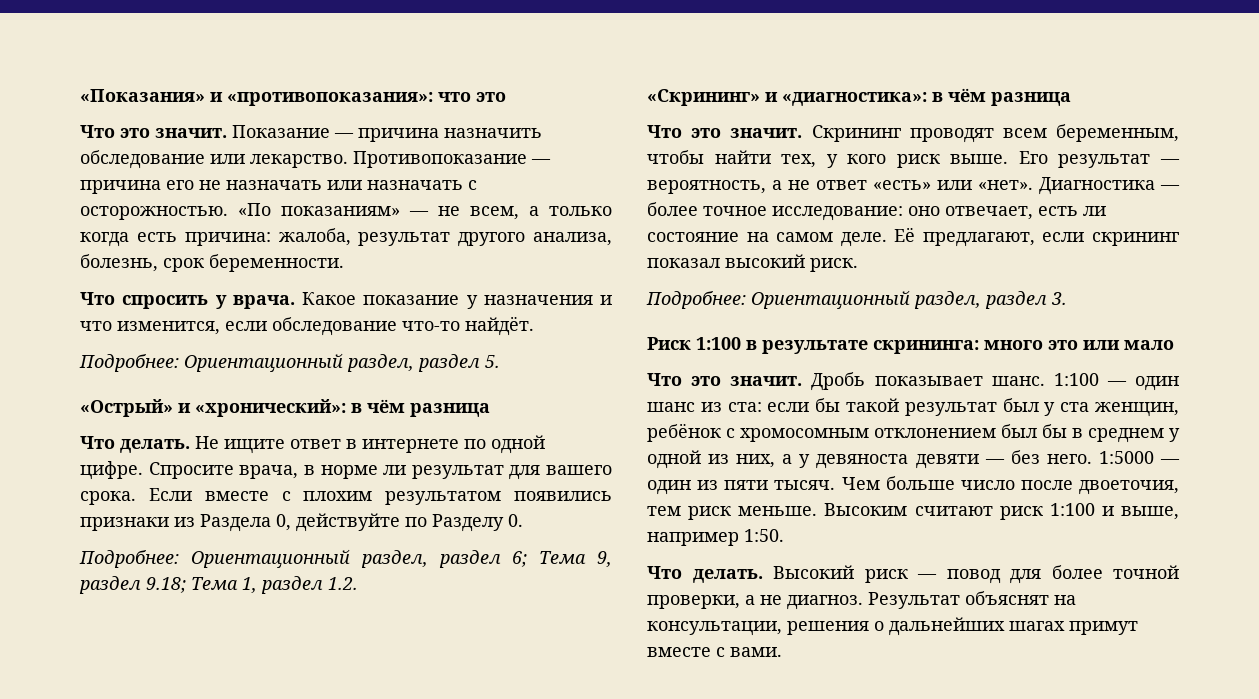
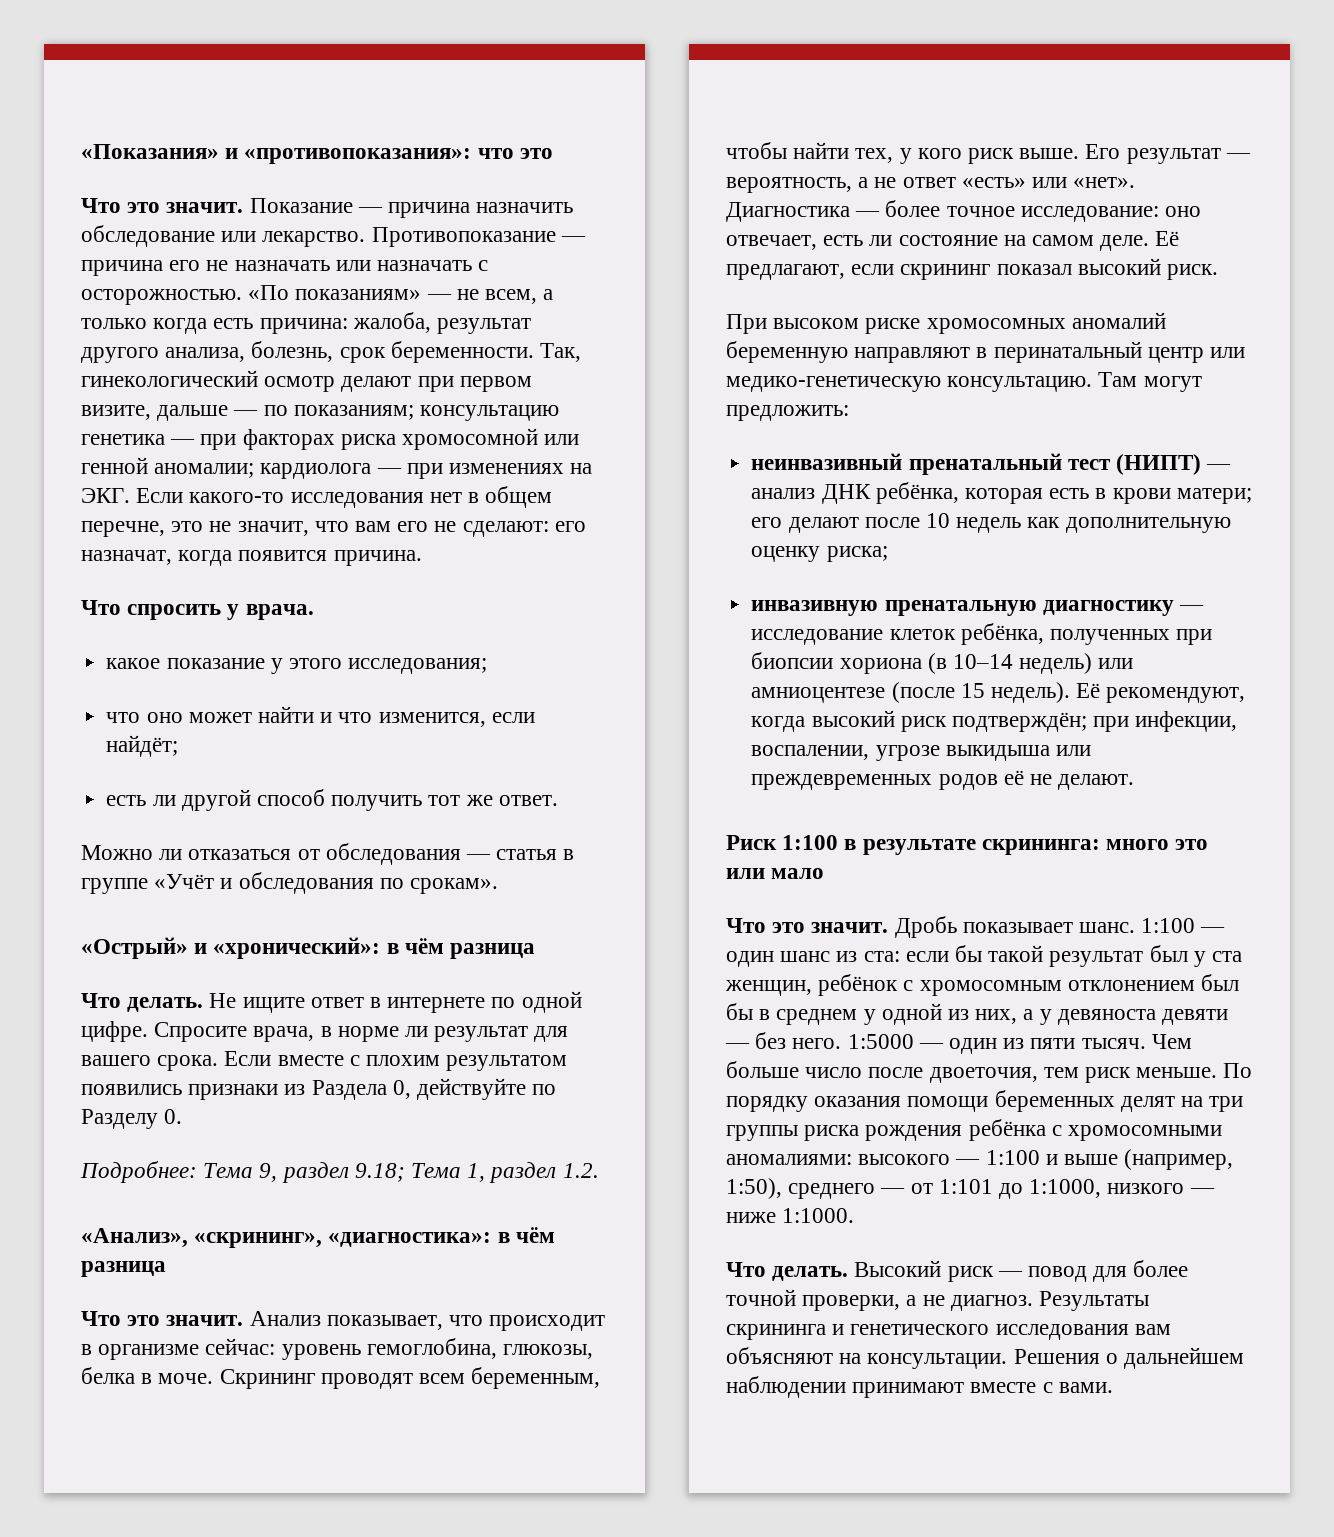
+ Так, гинекологический осмотр делают при первом визите, дальше — по показаниям; консультацию генетика — при факторах риска хромосомной или генной аномалии; кардиолога — при изменениях на ЭКГ. Если какого-то исследования нет в общем перечне, это не значит, что вам его не сделают: его назначат, когда появится причина.
- Что спросить у врача. Какое показание у назначения и что изменится, если обследование что-то найдёт.
- Подробнее: Ориентационный раздел, раздел 5.
+ Что спросить у врача.
+ какое показание у этого исследования;
+ что оно может найти и что изменится, если найдёт;
+ есть ли другой способ получить тот же ответ.
+ Можно ли отказаться от обследования — статья в группе «Учёт и обследования по срокам».
- Подробнее: Ориентационный раздел, раздел 6; Тема 9, раздел 9.18; Тема 1, раздел 1.2.
+ Подробнее: Тема 9, раздел 9.18; Тема 1, раздел 1.2.
- «Скрининг» и «диагностика»: в чём разница
+ «Анализ», «скрининг», «диагностика»: в чём разница
+ Анализ показывает, что происходит в организме сейчас: уровень гемоглобина, глюкозы, белка в моче.
- Подробнее: Ориентационный раздел, раздел 3.
+ При высоком риске хромосомных аномалий беременную направляют в перинатальный центр или медико-генетическую консультацию. Там могут предложить:
+ неинвазивный пренатальный тест (НИПТ) — анализ ДНК ребёнка, которая есть в крови матери; его делают после 10 недель как дополнительную оценку риска;
+ инвазивную пренатальную диагностику — исследование клеток ребёнка, полученных при биопсии хориона (в 10–14 недель) или амниоцентезе (после 15 недель). Её рекомендуют, когда высокий риск подтверждён; при инфекции, воспалении, угрозе выкидыша или преждевременных родов её не делают.
- Высоким считают риск 1:100 и выше, например 1:50.
+ По порядку оказания помощи беременных делят на три группы риска рождения ребёнка с хромосомными аномалиями: высокого — 1:100 и выше (например, 1:50), среднего — от 1:101 до 1:1000, низкого — ниже 1:1000.
- Результат объяснят на консультации, решения о дальнейших шагах примут вместе с вами.
+ Результаты скрининга и генетического исследования вам объясняют на консультации. Решения о дальнейшем наблюдении принимают вместе с вами.

